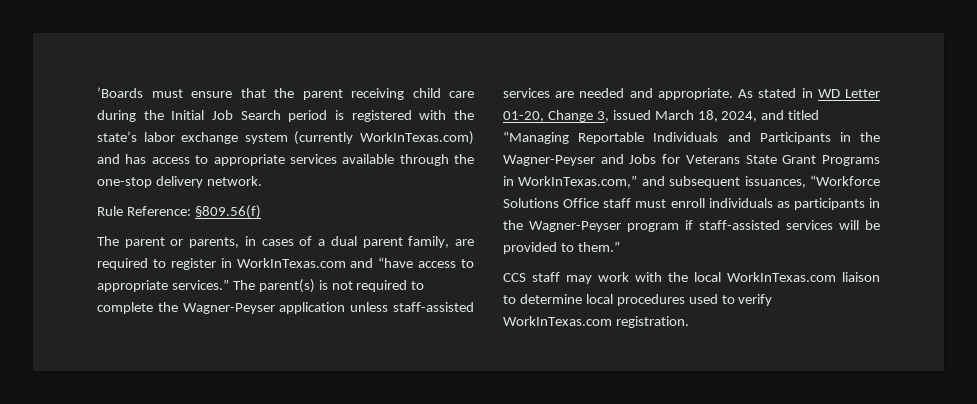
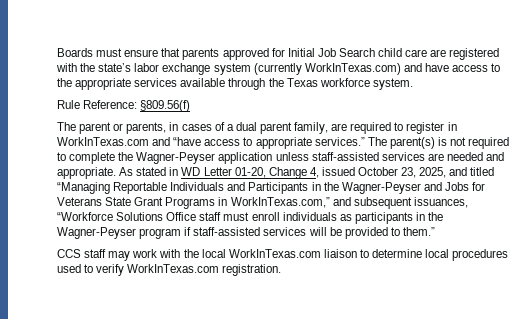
- ’Boards must ensure that the parent receiving child care during the Initial Job Search period is registered with the state’s labor exchange system (currently WorkInTexas.com) and has access to appropriate services available through the one-stop delivery network.
+ Boards must ensure that parents approved for Initial Job Search child care are registered with the state’s labor exchange system (currently WorkInTexas.com) and have access to the appropriate services available through the Texas workforce system.
- As stated in WD Letter 01-20, Change 3, issued March 18, 2024, and titled “Managing Reportable Individuals and Participants in the Wagner-Peyser and Jobs for Veterans State Grant Programs in WorkInTexas.com,” and subsequent issuances, “Workforce Solutions Office staff must enroll individuals as participants in the Wagner-Peyser program if staff-assisted services will be provided to them.”
+ As stated in WD Letter 01-20, Change 4, issued October 23, 2025, and titled “Managing Reportable Individuals and Participants in the Wagner-Peyser and Jobs for Veterans State Grant Programs in WorkInTexas.com,” and subsequent issuances, “Workforce Solutions Office staff must enroll individuals as participants in the Wagner-Peyser program if staff-assisted services will be provided to them.”

